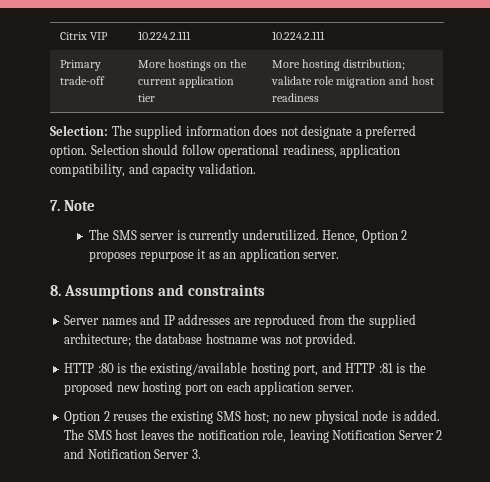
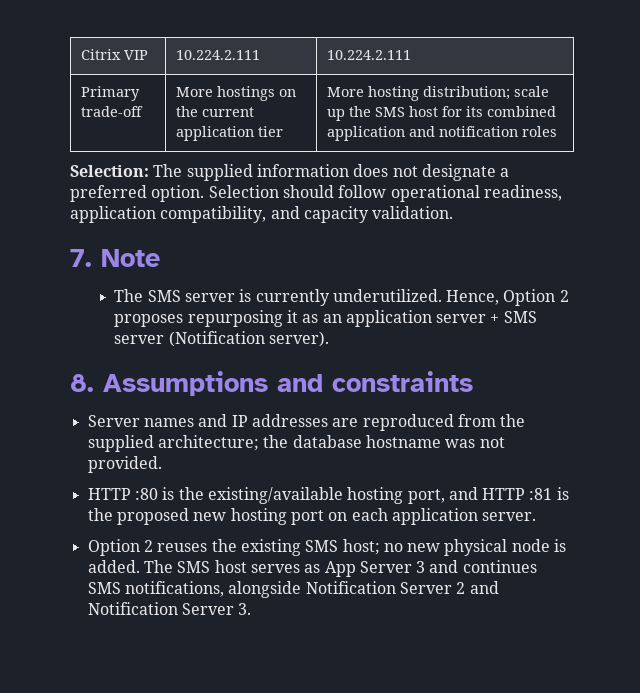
- Primary trade-off | More hostings on the current application tier | More hosting distribution; validate role migration and host readiness
+ Primary trade-off | More hostings on the current application tier | More hosting distribution; scale up the SMS host for its combined application and notification roles
- Hence, Option 2 proposes repurpose it as an application server.
+ Hence, Option 2 proposes repurposing it as an application server + SMS server (Notification server).
- The SMS host leaves the notification role, leaving Notification Server 2 and Notification Server 3.
+ The SMS host serves as App Server 3 and continues SMS notifications, alongside Notification Server 2 and Notification Server 3.

